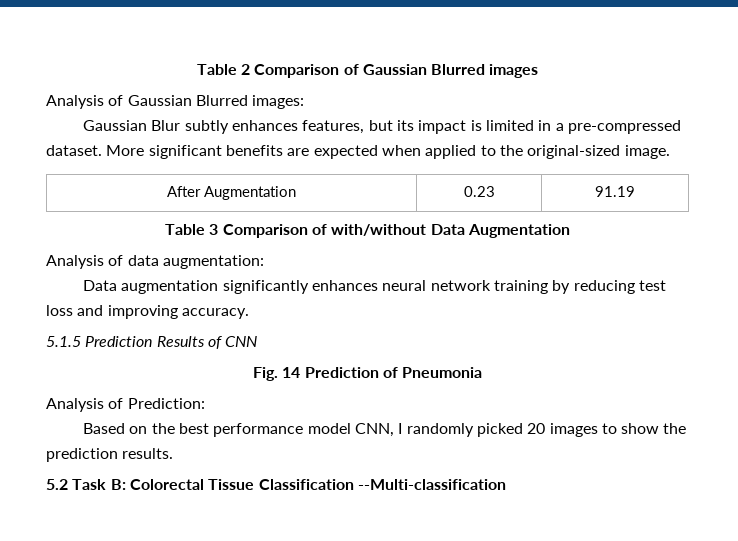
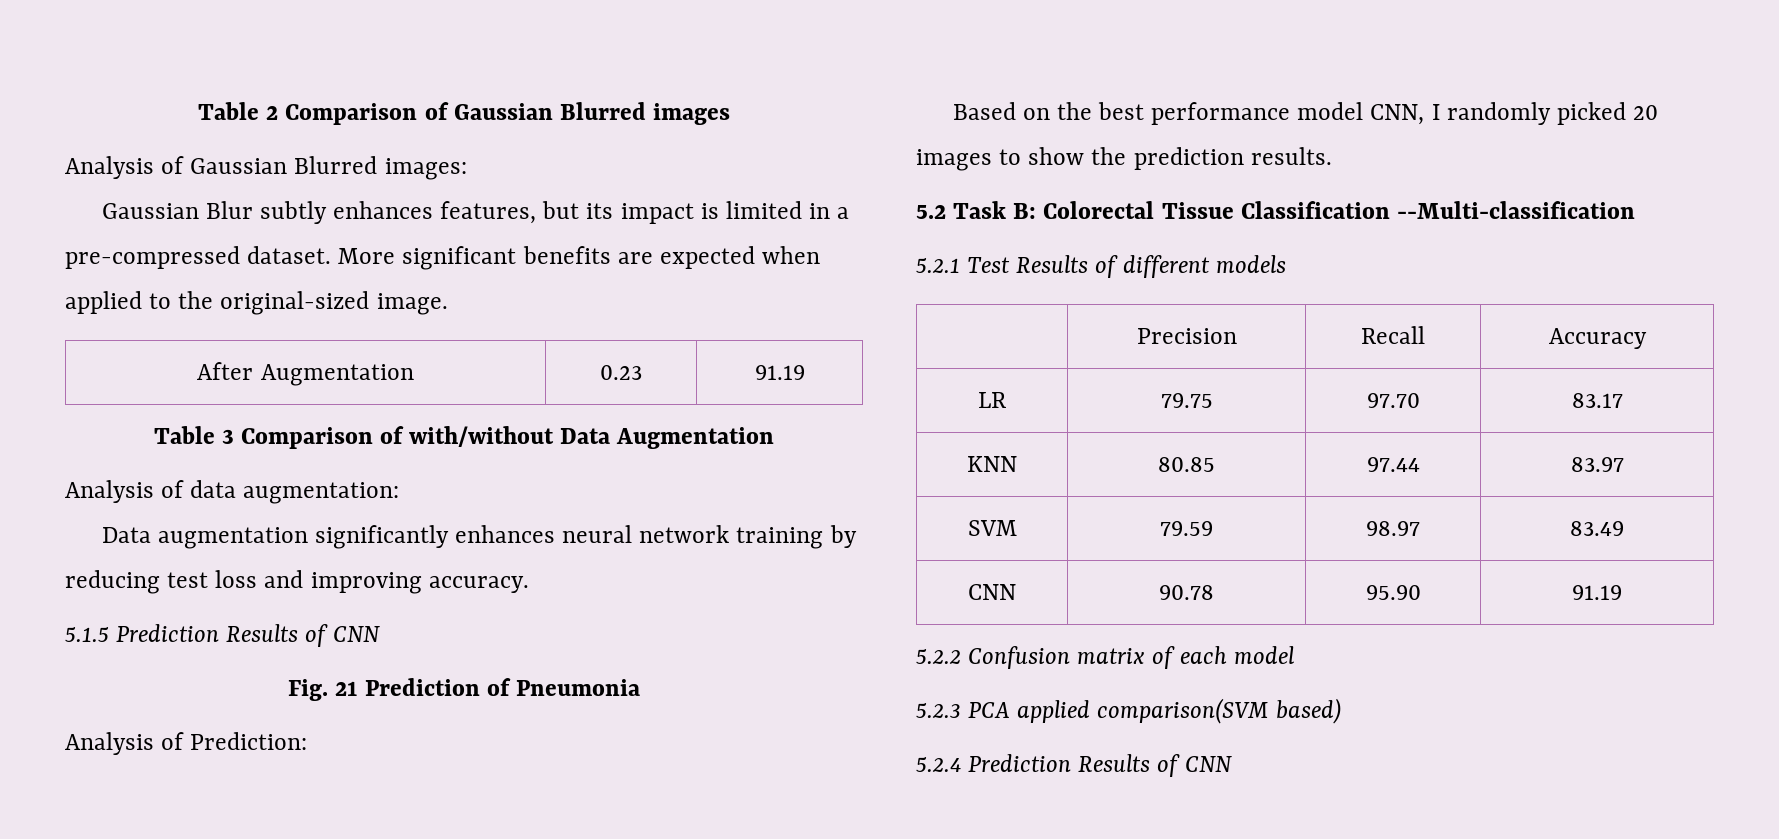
- Fig. 14 Prediction of Pneumonia
+ Fig. 21 Prediction of Pneumonia
+ 5.2.1 Test Results of different models
+ | Precision | Recall | Accuracy
+ LR | 79.75 | 97.70 | 83.17
+ KNN | 80.85 | 97.44 | 83.97
+ SVM | 79.59 | 98.97 | 83.49
+ CNN | 90.78 | 95.90 | 91.19
+ 5.2.2 Confusion matrix of each model
+ 5.2.3 PCA applied comparison(SVM based)
+ 5.2.4 Prediction Results of CNN

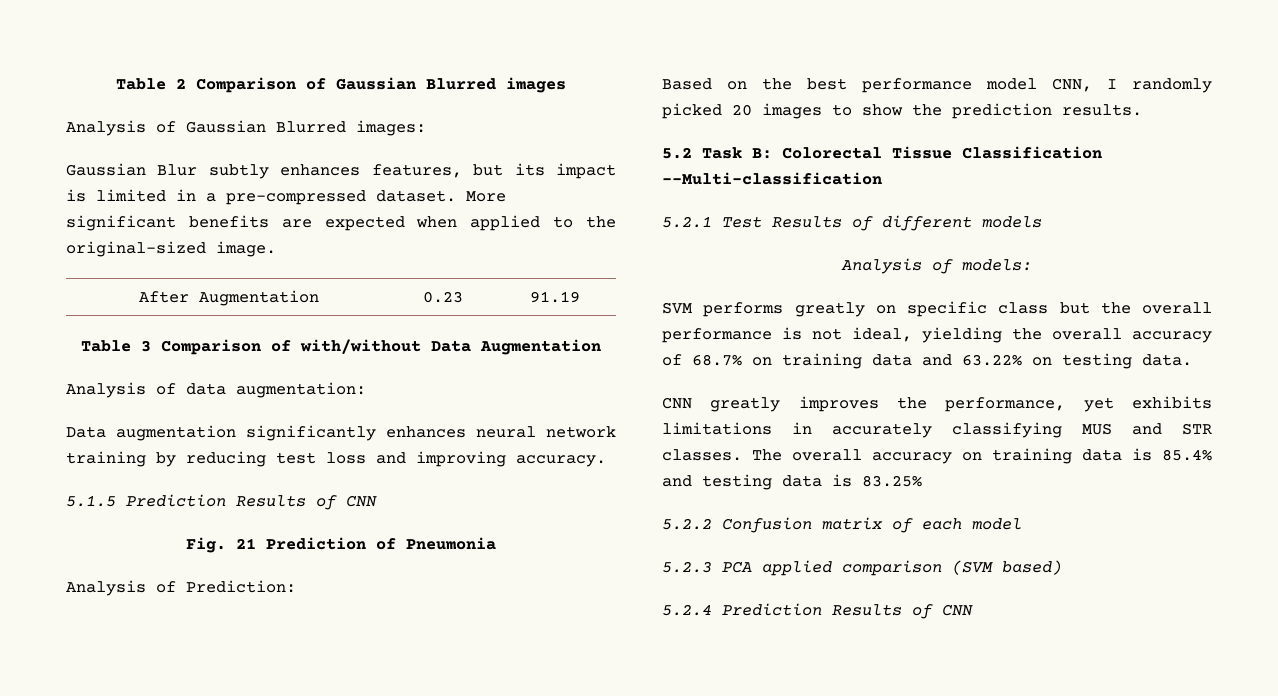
- | Precision | Recall | Accuracy
- LR | 79.75 | 97.70 | 83.17
- KNN | 80.85 | 97.44 | 83.97
- SVM | 79.59 | 98.97 | 83.49
- CNN | 90.78 | 95.90 | 91.19
+ Analysis of models:
+ SVM performs greatly on specific class but the overall performance is not ideal, yielding the overall accuracy of 68.7% on training data and 63.22% on testing data.
+ CNN greatly improves the performance, yet exhibits limitations in accurately classifying MUS and STR classes. The overall accuracy on training data is 85.4% and testing data is 83.25%
- 5.2.3 PCA applied comparison(SVM based)
+ 5.2.3 PCA applied comparison (SVM based)

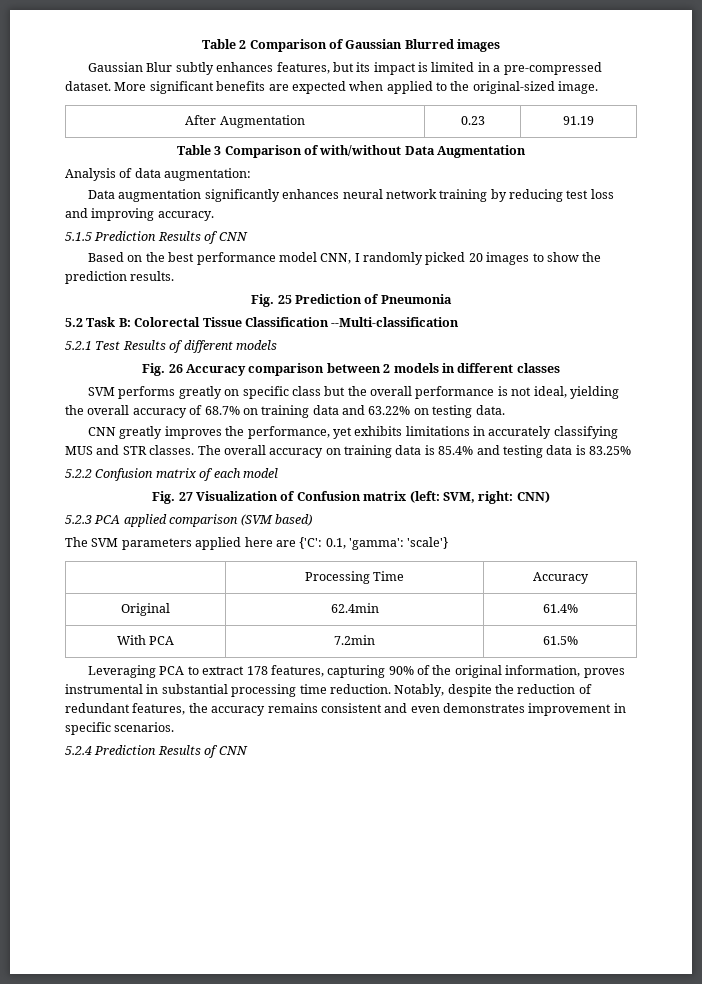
- Analysis of Gaussian Blurred images:
- Fig. 21 Prediction of Pneumonia
- Analysis of Prediction:
+ Fig. 25 Prediction of Pneumonia
- Analysis of models:
+ Fig. 26 Accuracy comparison between 2 models in different classes
+ Fig. 27 Visualization of Confusion matrix (left: SVM, right: CNN)
+ The SVM parameters applied here are {'C': 0.1, 'gamma': 'scale'}
+ | Processing Time | Accuracy
+ Original | 62.4min | 61.4%
+ With PCA | 7.2min | 61.5%
+ Leveraging PCA to extract 178 features, capturing 90% of the original information, proves instrumental in substantial processing time reduction. Notably, despite the reduction of redundant features, the accuracy remains consistent and even demonstrates improvement in specific scenarios.

